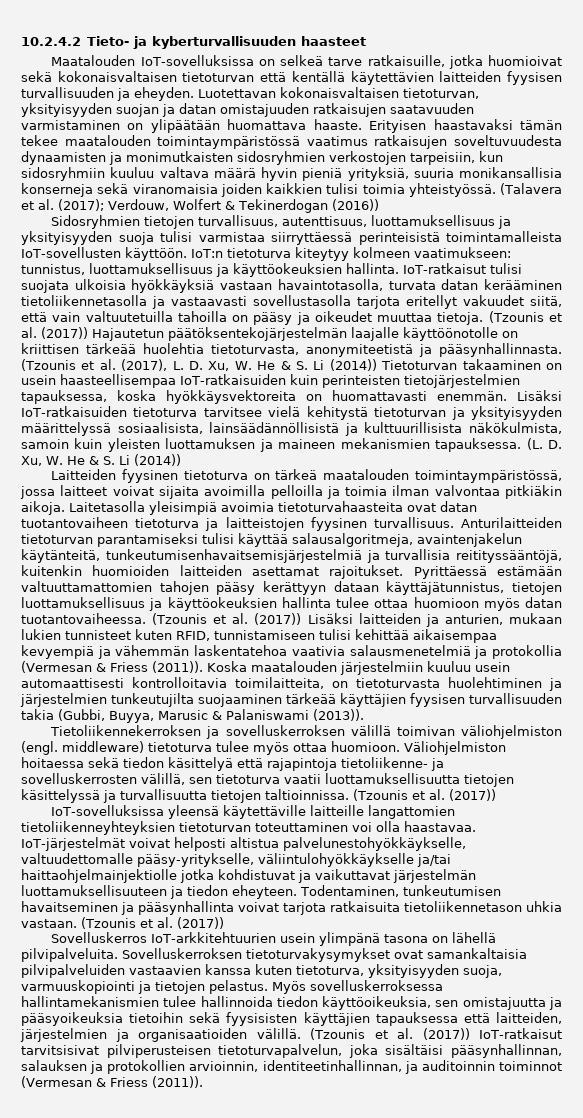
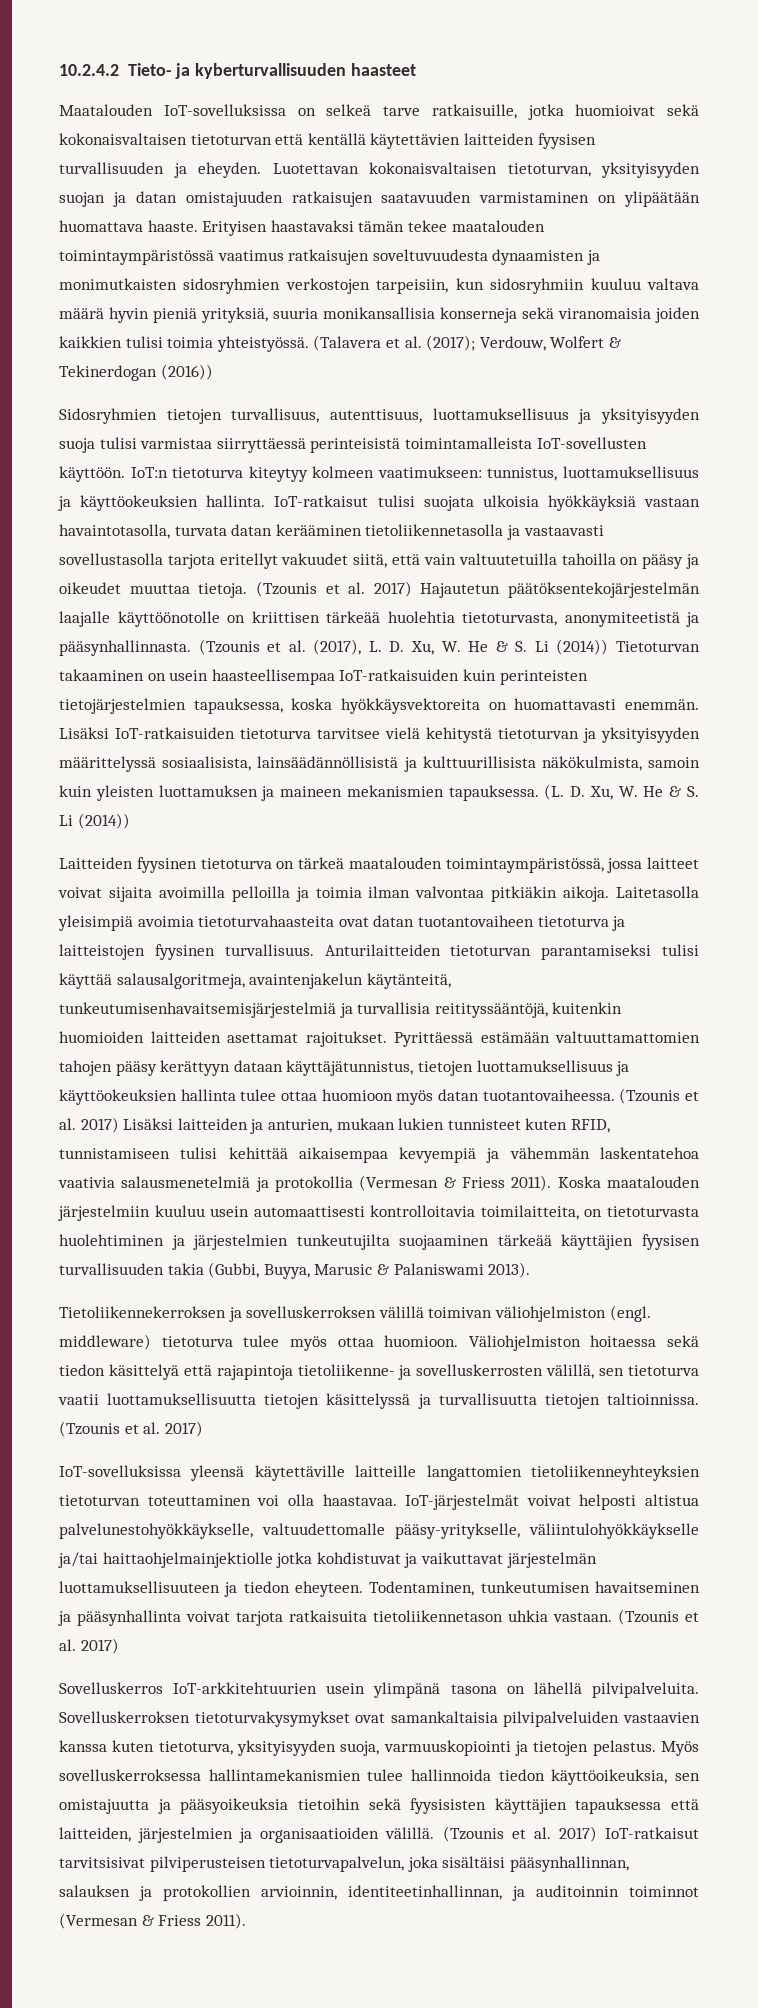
- (Tzounis et al. (2017)) Hajautetun päätöksentekojärjestelmän laajalle käyttöönotolle on kriittisen tärkeää huolehtia tietoturvasta, anonymiteetistä ja pääsynhallinnasta.
+ (Tzounis et al. 2017) Hajautetun päätöksentekojärjestelmän laajalle käyttöönotolle on kriittisen tärkeää huolehtia tietoturvasta, anonymiteetistä ja pääsynhallinnasta.
- (Tzounis et al. (2017)) Lisäksi laitteiden ja anturien, mukaan lukien tunnisteet kuten RFID, tunnistamiseen tulisi kehittää aikaisempaa kevyempiä ja vähemmän laskentatehoa vaativia salausmenetelmiä ja protokollia (Vermesan & Friess (2011)).
+ (Tzounis et al. 2017) Lisäksi laitteiden ja anturien, mukaan lukien tunnisteet kuten RFID, tunnistamiseen tulisi kehittää aikaisempaa kevyempiä ja vähemmän laskentatehoa vaativia salausmenetelmiä ja protokollia (Vermesan & Friess 2011).
- Koska maatalouden järjestelmiin kuuluu usein automaattisesti kontrolloitavia toimilaitteita, on tietoturvasta huolehtiminen ja järjestelmien tunkeutujilta suojaaminen tärkeää käyttäjien fyysisen turvallisuuden takia (Gubbi, Buyya, Marusic & Palaniswami (2013)).
+ Koska maatalouden järjestelmiin kuuluu usein automaattisesti kontrolloitavia toimilaitteita, on tietoturvasta huolehtiminen ja järjestelmien tunkeutujilta suojaaminen tärkeää käyttäjien fyysisen turvallisuuden takia (Gubbi, Buyya, Marusic & Palaniswami 2013).
- Väliohjelmiston hoitaessa sekä tiedon käsittelyä että rajapintoja tietoliikenne- ja sovelluskerrosten välillä, sen tietoturva vaatii luottamuksellisuutta tietojen käsittelyssä ja turvallisuutta tietojen taltioinnissa. (Tzounis et al. (2017))
+ Väliohjelmiston hoitaessa sekä tiedon käsittelyä että rajapintoja tietoliikenne- ja sovelluskerrosten välillä, sen tietoturva vaatii luottamuksellisuutta tietojen käsittelyssä ja turvallisuutta tietojen taltioinnissa. (Tzounis et al. 2017)
- Todentaminen, tunkeutumisen havaitseminen ja pääsynhallinta voivat tarjota ratkaisuita tietoliikennetason uhkia vastaan. (Tzounis et al. (2017))
+ Todentaminen, tunkeutumisen havaitseminen ja pääsynhallinta voivat tarjota ratkaisuita tietoliikennetason uhkia vastaan. (Tzounis et al. 2017)
- (Tzounis et al. (2017)) IoT-ratkaisut tarvitsisivat pilviperusteisen tietoturvapalvelun, joka sisältäisi pääsynhallinnan, salauksen ja protokollien arvioinnin, identiteetinhallinnan, ja auditoinnin toiminnot (Vermesan & Friess (2011)).
+ (Tzounis et al. 2017) IoT-ratkaisut tarvitsisivat pilviperusteisen tietoturvapalvelun, joka sisältäisi pääsynhallinnan, salauksen ja protokollien arvioinnin, identiteetinhallinnan, ja auditoinnin toiminnot (Vermesan & Friess 2011).

